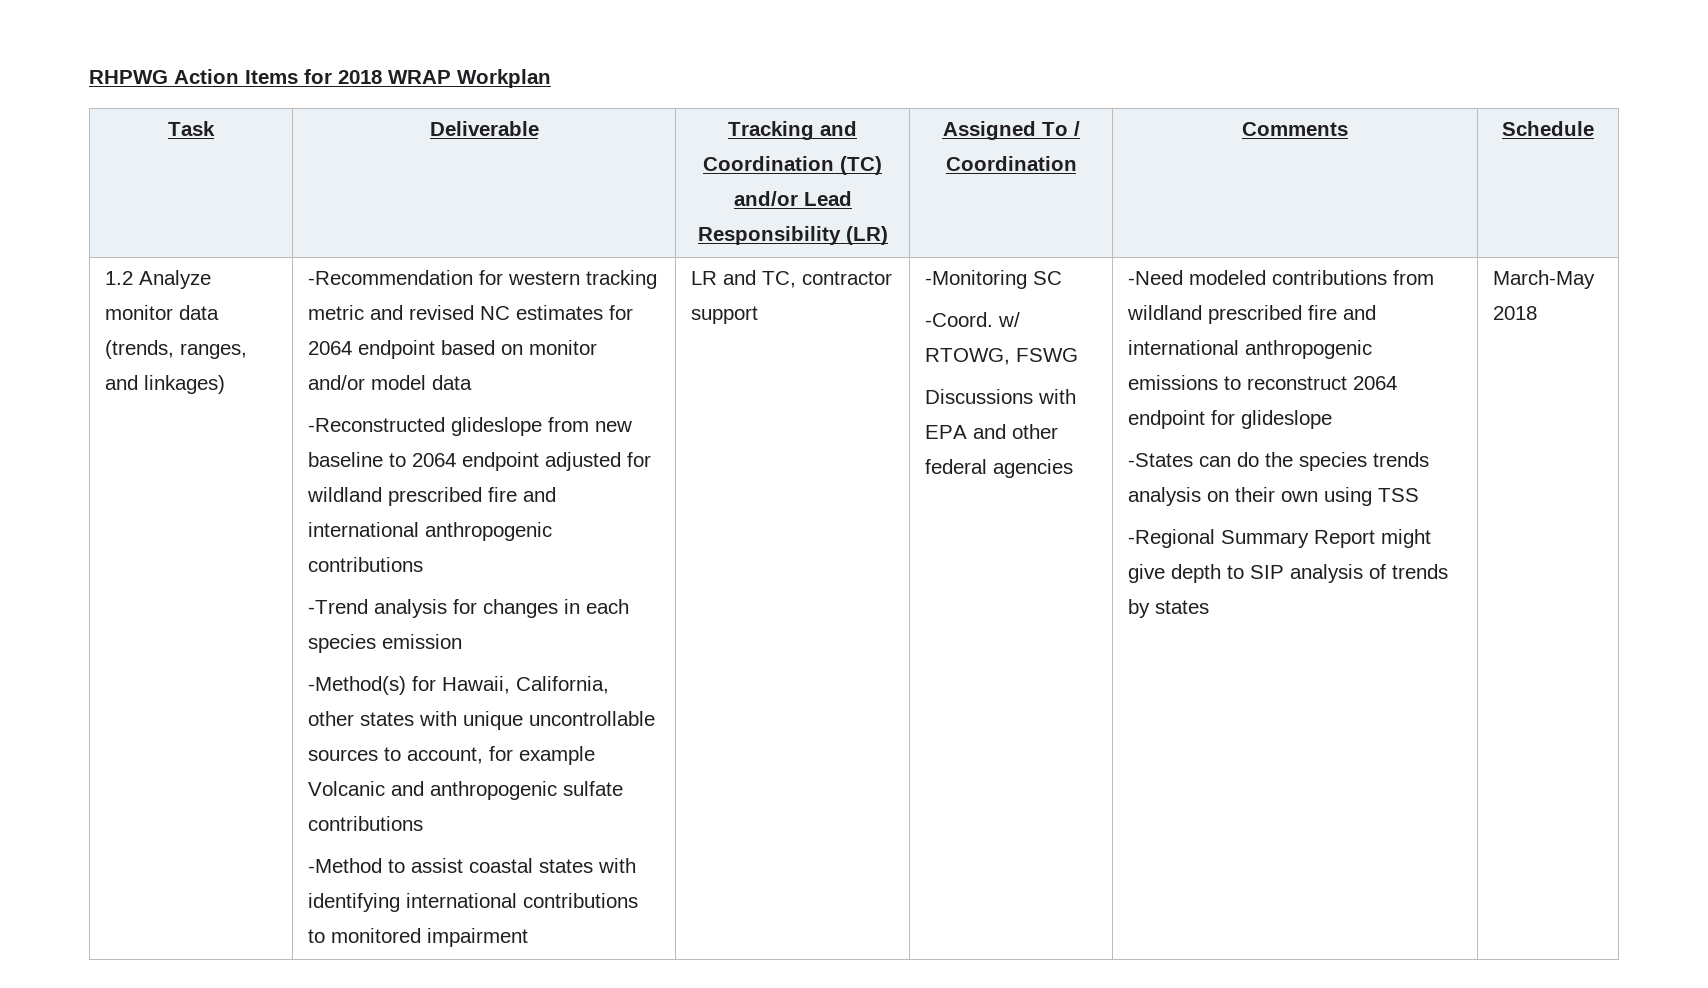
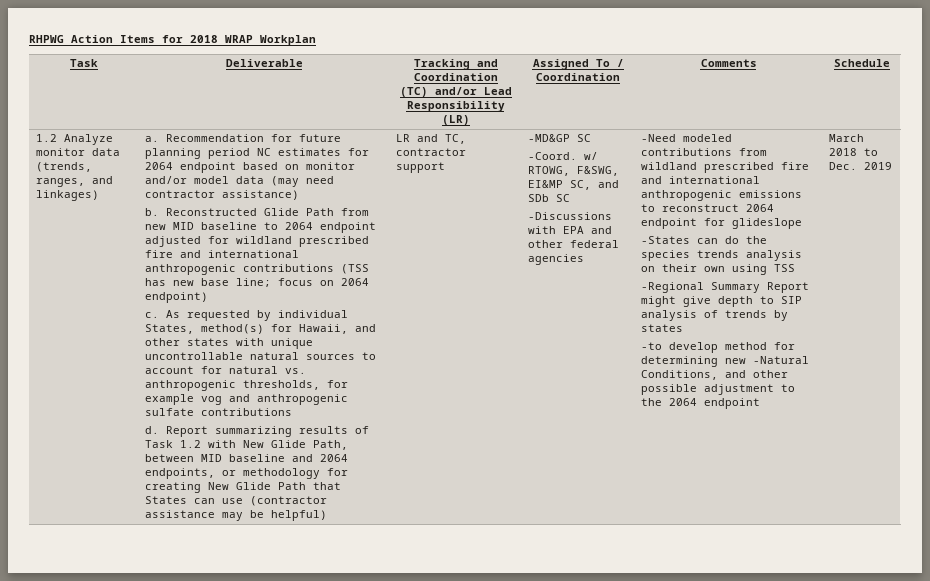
- -Recommendation for western tracking metric and revised NC estimates for 2064 endpoint based on monitor and/or model data
- -Reconstructed glideslope from new baseline to 2064 endpoint adjusted for wildland prescribed fire and international anthropogenic contributions
- -Trend analysis for changes in each species emission
- -Method(s) for Hawaii, California, other states with unique uncontrollable sources to account, for example Volcanic and anthropogenic sulfate contributions
+ a. Recommendation for future planning period NC estimates for 2064 endpoint based on monitor and/or model data (may need contractor assistance)
+ b. Reconstructed Glide Path from new MID baseline to 2064 endpoint adjusted for wildland prescribed fire and international anthropogenic contributions (TSS has new base line; focus on 2064 endpoint)
+ c. As requested by individual States, method(s) for Hawaii, and other states with unique uncontrollable natural sources to account for natural vs. anthropogenic thresholds, for example vog and anthropogenic sulfate contributions
- -Method to assist coastal states with identifying international contributions to monitored impairment
+ d. Report summarizing results of Task 1.2 with New Glide Path, between MID baseline and 2064 endpoints, or methodology for creating New Glide Path that States can use (contractor assistance may be helpful)
- -Monitoring SC
+ -MD&GP SC
- -Coord. w/ RTOWG, FSWG
- Discussions with EPA and other federal agencies
+ -Coord. w/ RTOWG, F&SWG, EI&MP SC, and SDb SC
+ -Discussions with EPA and other federal agencies
- March-May 2018
+ -to develop method for determining new -Natural Conditions, and other possible adjustment to the 2064 endpoint | March 2018 to Dec. 2019

